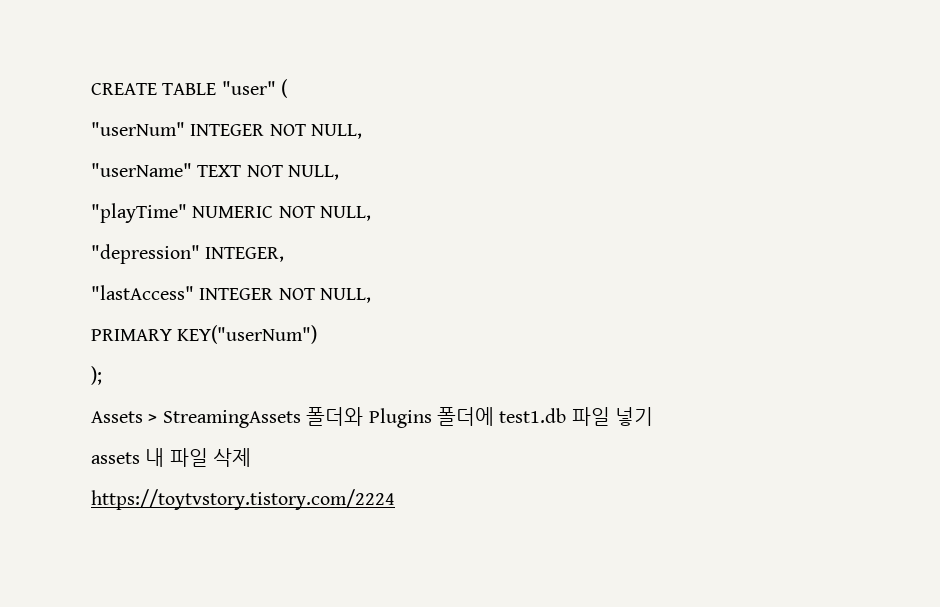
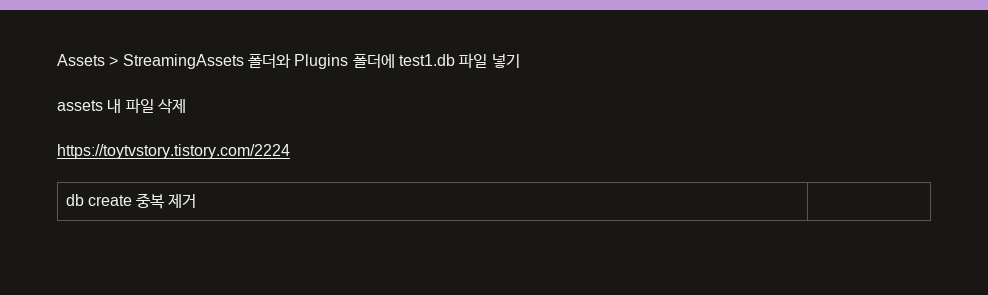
- CREATE TABLE "user" (
- "userNum" INTEGER NOT NULL,
- "userName" TEXT NOT NULL,
- "playTime" NUMERIC NOT NULL,
- "depression" INTEGER,
- "lastAccess" INTEGER NOT NULL,
- PRIMARY KEY("userNum")
- );
+ db create 중복 제거 |

